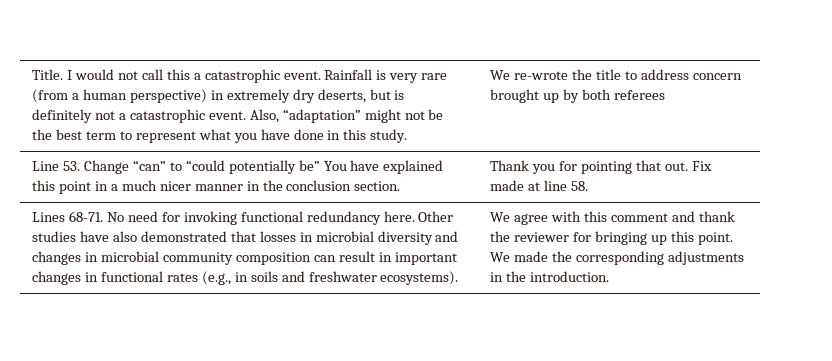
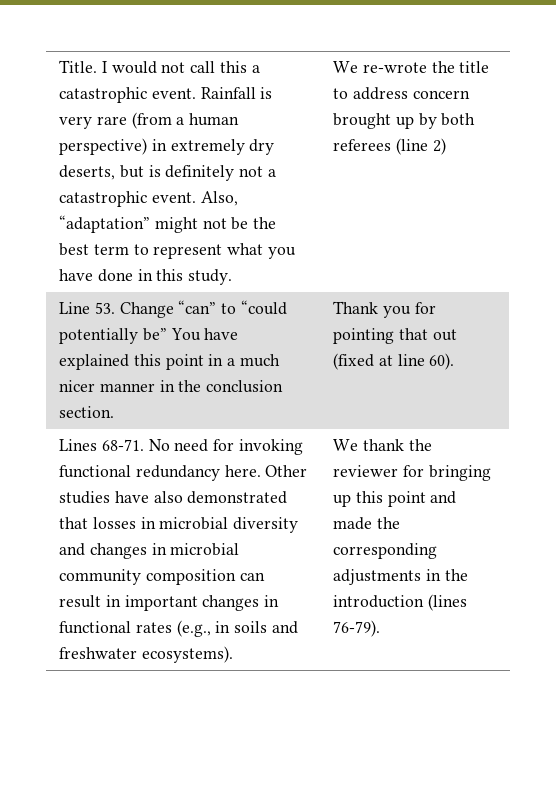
- We re-wrote the title to address concern brought up by both referees
+ We re-wrote the title to address concern brought up by both referees (line 2)
- Line 53. Change “can” to “could potentially be” You have explained this point in a much nicer manner in the conclusion section. | Thank you for pointing that out. Fix made at line 58.
+ Line 53. Change “can” to “could potentially be” You have explained this point in a much nicer manner in the conclusion section. | Thank you for pointing that out (fixed at line 60).
- We agree with this comment and thank the reviewer for bringing up this point. We made the corresponding adjustments in the introduction.
+ We thank the reviewer for bringing up this point and made the corresponding adjustments in the introduction (lines 76-79).

